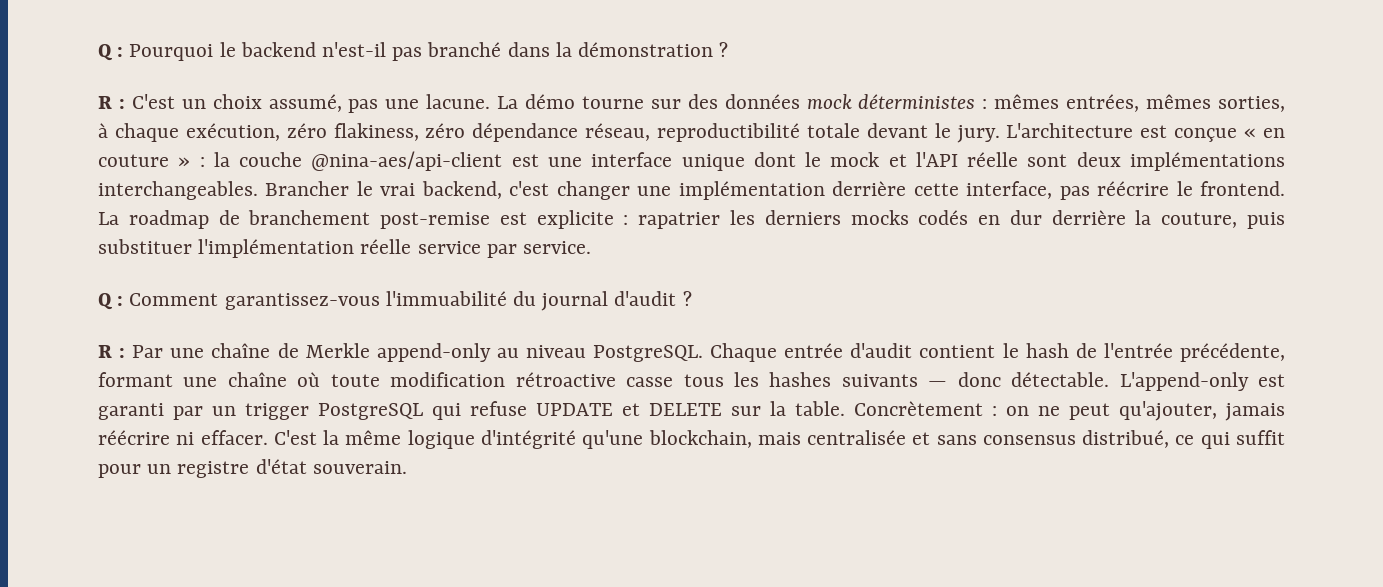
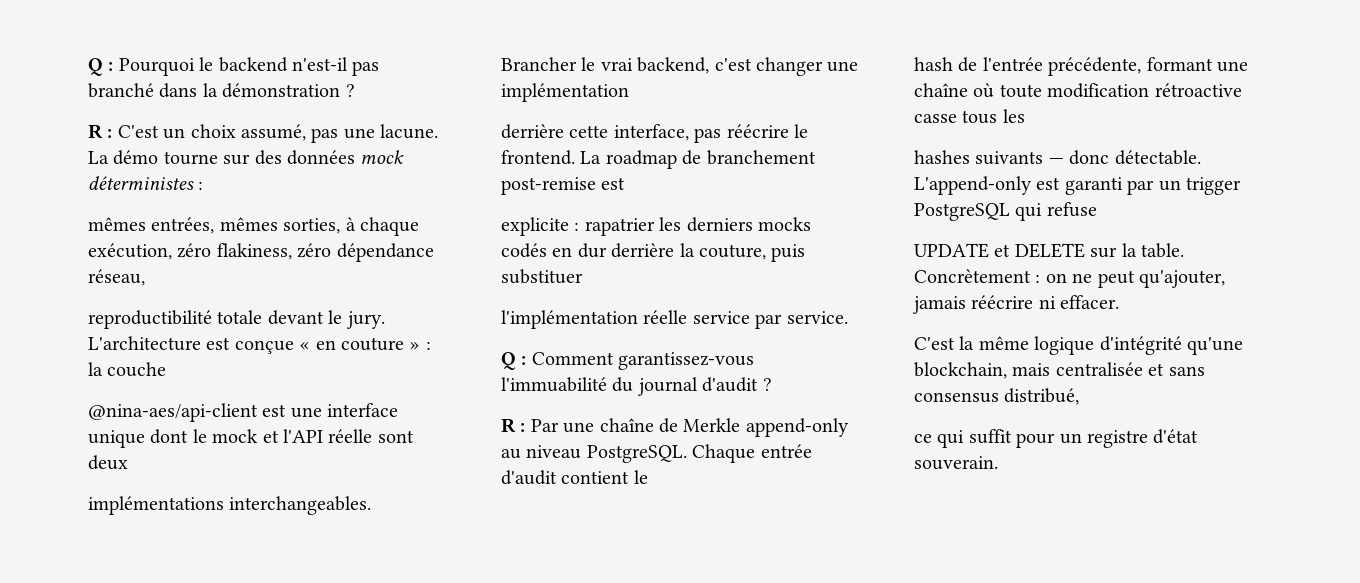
- La démo tourne sur des données mock déterministes : mêmes entrées, mêmes sorties, à chaque exécution, zéro flakiness, zéro dépendance réseau, reproductibilité totale devant le jury.
+ La démo tourne sur des données mock déterministes :
+ mêmes entrées, mêmes sorties, à chaque exécution, zéro flakiness, zéro dépendance réseau,
+ reproductibilité totale devant le jury.
- L'architecture est conçue « en couture » : la couche @nina-aes/api-client est une interface unique dont le mock et l'API réelle sont deux implémentations interchangeables.
+ L'architecture est conçue « en couture » : la couche
+ @nina-aes/api-client est une interface unique dont le mock et l'API réelle sont deux
+ implémentations interchangeables.
- Brancher le vrai backend, c'est changer une implémentation derrière cette interface, pas réécrire le frontend.
+ Brancher le vrai backend, c'est changer une implémentation
+ derrière cette interface, pas réécrire le frontend.
- La roadmap de branchement post-remise est explicite : rapatrier les derniers mocks codés en dur derrière la couture, puis substituer l'implémentation réelle service par service.
+ La roadmap de branchement post-remise est
+ explicite : rapatrier les derniers mocks codés en dur derrière la couture, puis substituer
+ l'implémentation réelle service par service.
- Chaque entrée d'audit contient le hash de l'entrée précédente, formant une chaîne où toute modification rétroactive casse tous les hashes suivants — donc détectable.
+ Chaque entrée d'audit contient le
+ hash de l'entrée précédente, formant une chaîne où toute modification rétroactive casse tous les
+ hashes suivants — donc détectable.
- L'append-only est garanti par un trigger PostgreSQL qui refuse UPDATE et DELETE sur la table.
+ L'append-only est garanti par un trigger PostgreSQL qui refuse
+ UPDATE et DELETE sur la table.
- Concrètement : on ne peut qu'ajouter, jamais réécrire ni effacer. C'est la même logique d'intégrité qu'une blockchain, mais centralisée et sans consensus distribué, ce qui suffit pour un registre d'état souverain.
+ Concrètement : on ne peut qu'ajouter, jamais réécrire ni effacer.
+ C'est la même logique d'intégrité qu'une blockchain, mais centralisée et sans consensus distribué,
+ ce qui suffit pour un registre d'état souverain.

